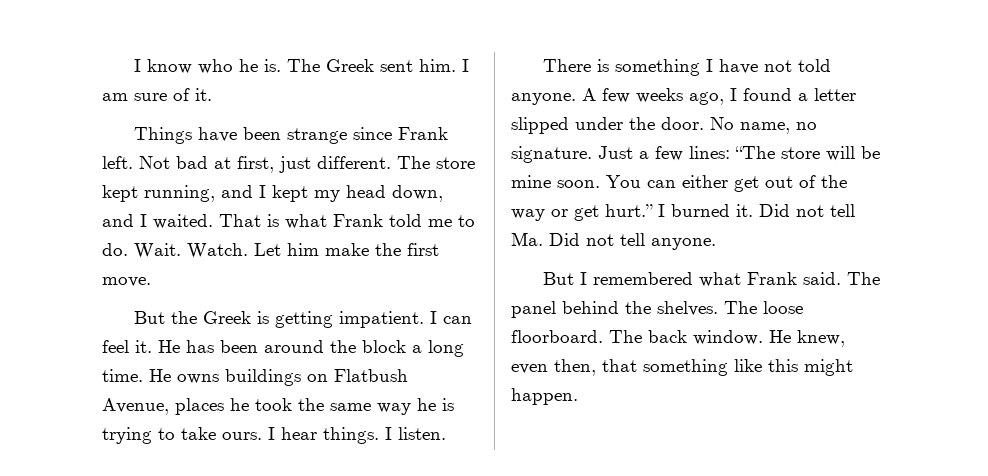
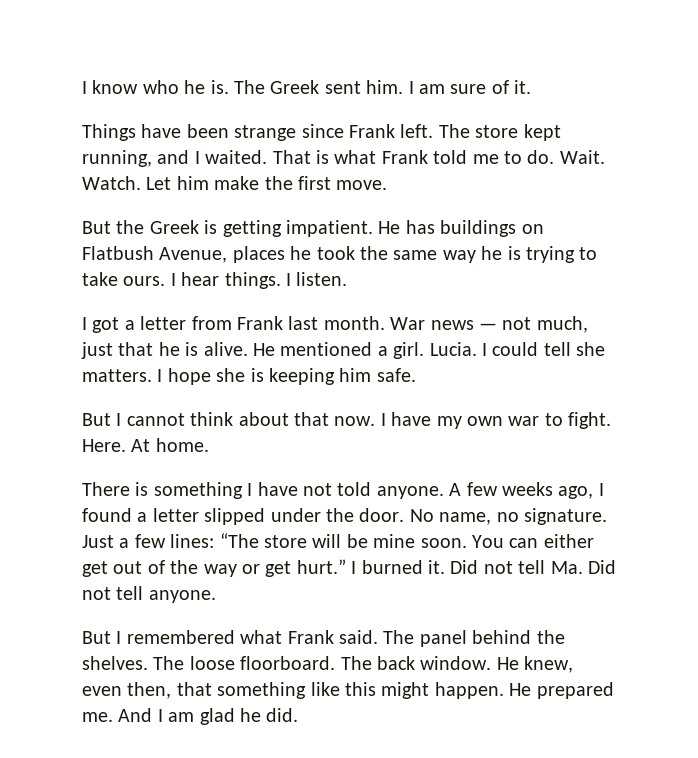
- Not bad at first, just different.
- The store kept running, and I kept my head down, and I waited.
+ The store kept running, and I waited.
- I can feel it. He has been around the block a long time. He owns buildings on Flatbush Avenue, places he took the same way he is trying to take ours.
+ He has buildings on Flatbush Avenue, places he took the same way he is trying to take ours.
+ I got a letter from Frank last month. War news — not much, just that he is alive. He mentioned a girl. Lucia. I could tell she matters. I hope she is keeping him safe.
+ But I cannot think about that now. I have my own war to fight. Here. At home.
+ He prepared me. And I am glad he did.

